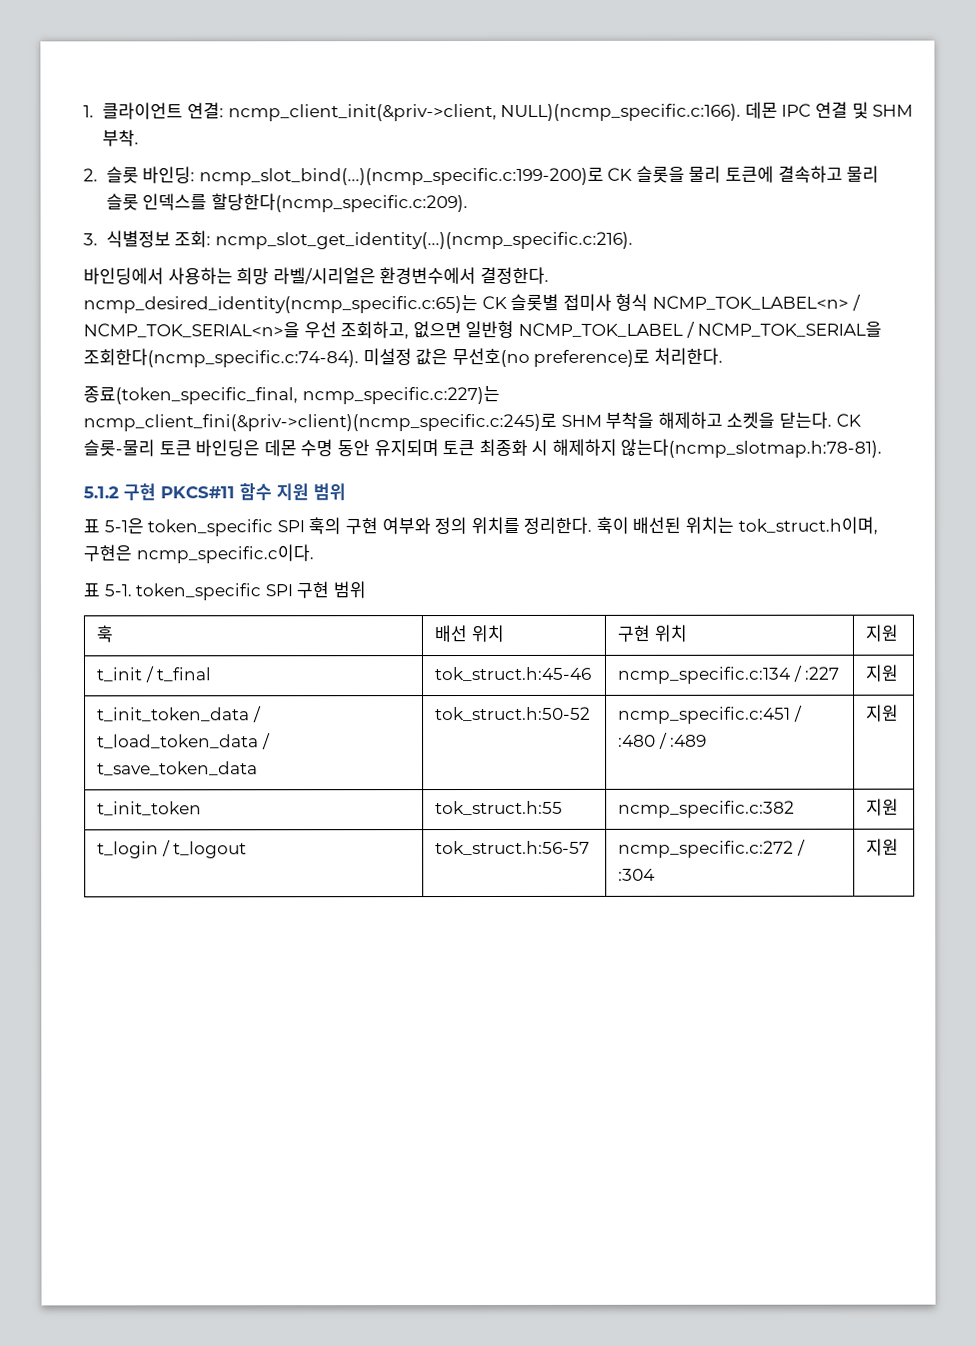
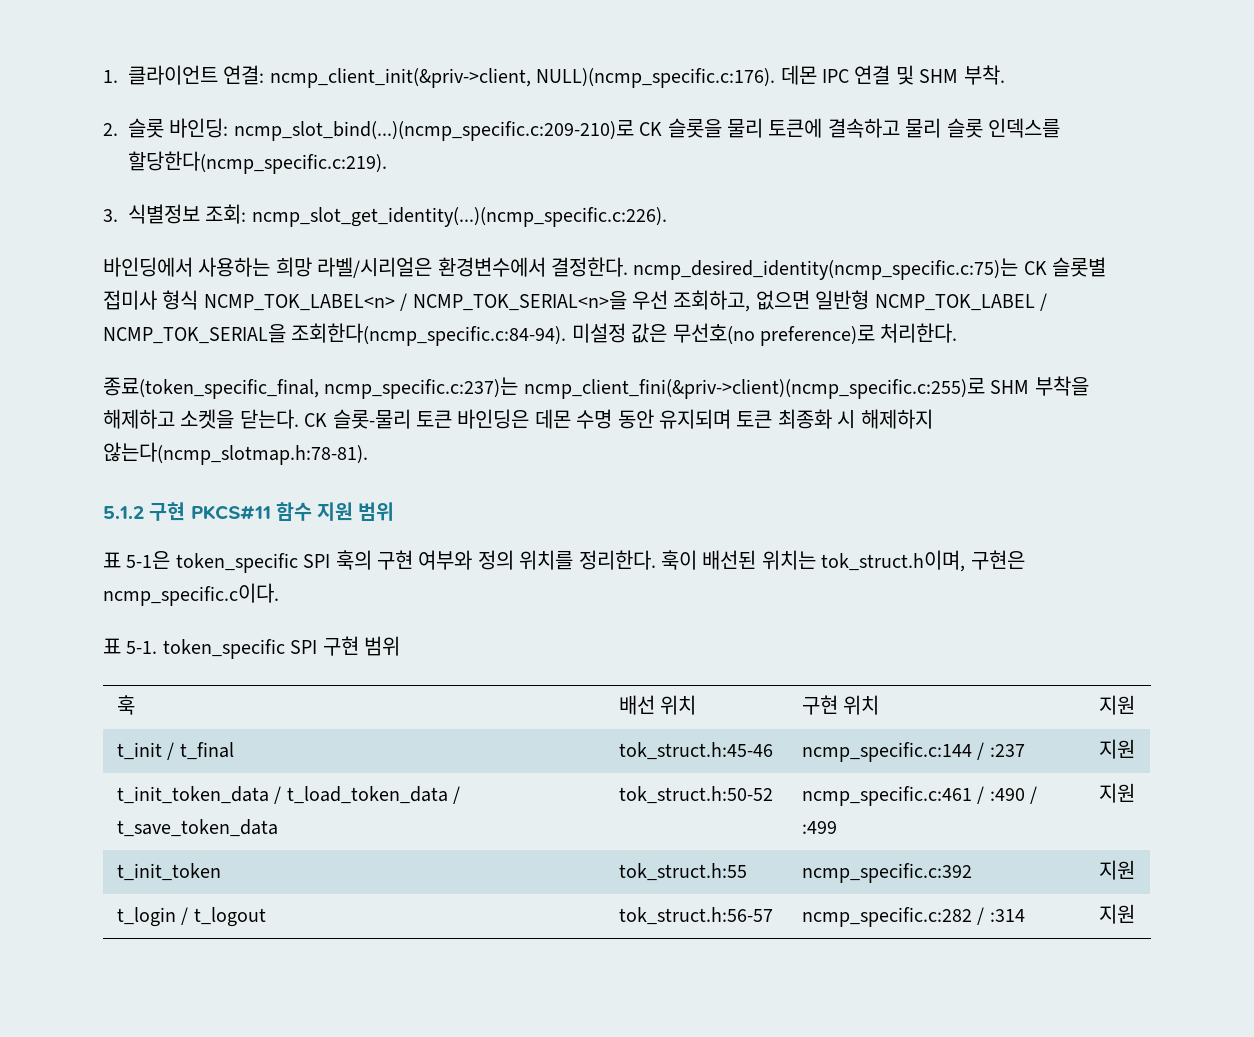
- 1. 클라이언트 연결: ncmp_client_init(&priv->client, NULL)(ncmp_specific.c:166). 데몬 IPC 연결 및 SHM 부착.
+ 1. 클라이언트 연결: ncmp_client_init(&priv->client, NULL)(ncmp_specific.c:176). 데몬 IPC 연결 및 SHM 부착.
- 2. 슬롯 바인딩: ncmp_slot_bind(...)(ncmp_specific.c:199-200)로 CK 슬롯을 물리 토큰에 결속하고 물리 슬롯 인덱스를 할당한다(ncmp_specific.c:209).
+ 2. 슬롯 바인딩: ncmp_slot_bind(...)(ncmp_specific.c:209-210)로 CK 슬롯을 물리 토큰에 결속하고 물리 슬롯 인덱스를 할당한다(ncmp_specific.c:219).
- 3. 식별정보 조회: ncmp_slot_get_identity(...)(ncmp_specific.c:216).
+ 3. 식별정보 조회: ncmp_slot_get_identity(...)(ncmp_specific.c:226).
- 바인딩에서 사용하는 희망 라벨/시리얼은 환경변수에서 결정한다. ncmp_desired_identity(ncmp_specific.c:65)는 CK 슬롯별 접미사 형식 NCMP_TOK_LABEL<n> / NCMP_TOK_SERIAL<n>을 우선 조회하고, 없으면 일반형 NCMP_TOK_LABEL / NCMP_TOK_SERIAL을 조회한다(ncmp_specific.c:74-84). 미설정 값은 무선호(no preference)로 처리한다.
+ 바인딩에서 사용하는 희망 라벨/시리얼은 환경변수에서 결정한다. ncmp_desired_identity(ncmp_specific.c:75)는 CK 슬롯별 접미사 형식 NCMP_TOK_LABEL<n> / NCMP_TOK_SERIAL<n>을 우선 조회하고, 없으면 일반형 NCMP_TOK_LABEL / NCMP_TOK_SERIAL을 조회한다(ncmp_specific.c:84-94). 미설정 값은 무선호(no preference)로 처리한다.
- 종료(token_specific_final, ncmp_specific.c:227)는 ncmp_client_fini(&priv->client)(ncmp_specific.c:245)로 SHM 부착을 해제하고 소켓을 닫는다.
+ 종료(token_specific_final, ncmp_specific.c:237)는 ncmp_client_fini(&priv->client)(ncmp_specific.c:255)로 SHM 부착을 해제하고 소켓을 닫는다.
- t_init / t_final | tok_struct.h:45-46 | ncmp_specific.c:134 / :227 | 지원
+ t_init / t_final | tok_struct.h:45-46 | ncmp_specific.c:144 / :237 | 지원
- t_init_token_data / t_load_token_data / t_save_token_data | tok_struct.h:50-52 | ncmp_specific.c:451 / :480 / :489 | 지원
+ t_init_token_data / t_load_token_data / t_save_token_data | tok_struct.h:50-52 | ncmp_specific.c:461 / :490 / :499 | 지원
- t_init_token | tok_struct.h:55 | ncmp_specific.c:382 | 지원
+ t_init_token | tok_struct.h:55 | ncmp_specific.c:392 | 지원
- t_login / t_logout | tok_struct.h:56-57 | ncmp_specific.c:272 / :304 | 지원
+ t_login / t_logout | tok_struct.h:56-57 | ncmp_specific.c:282 / :314 | 지원

